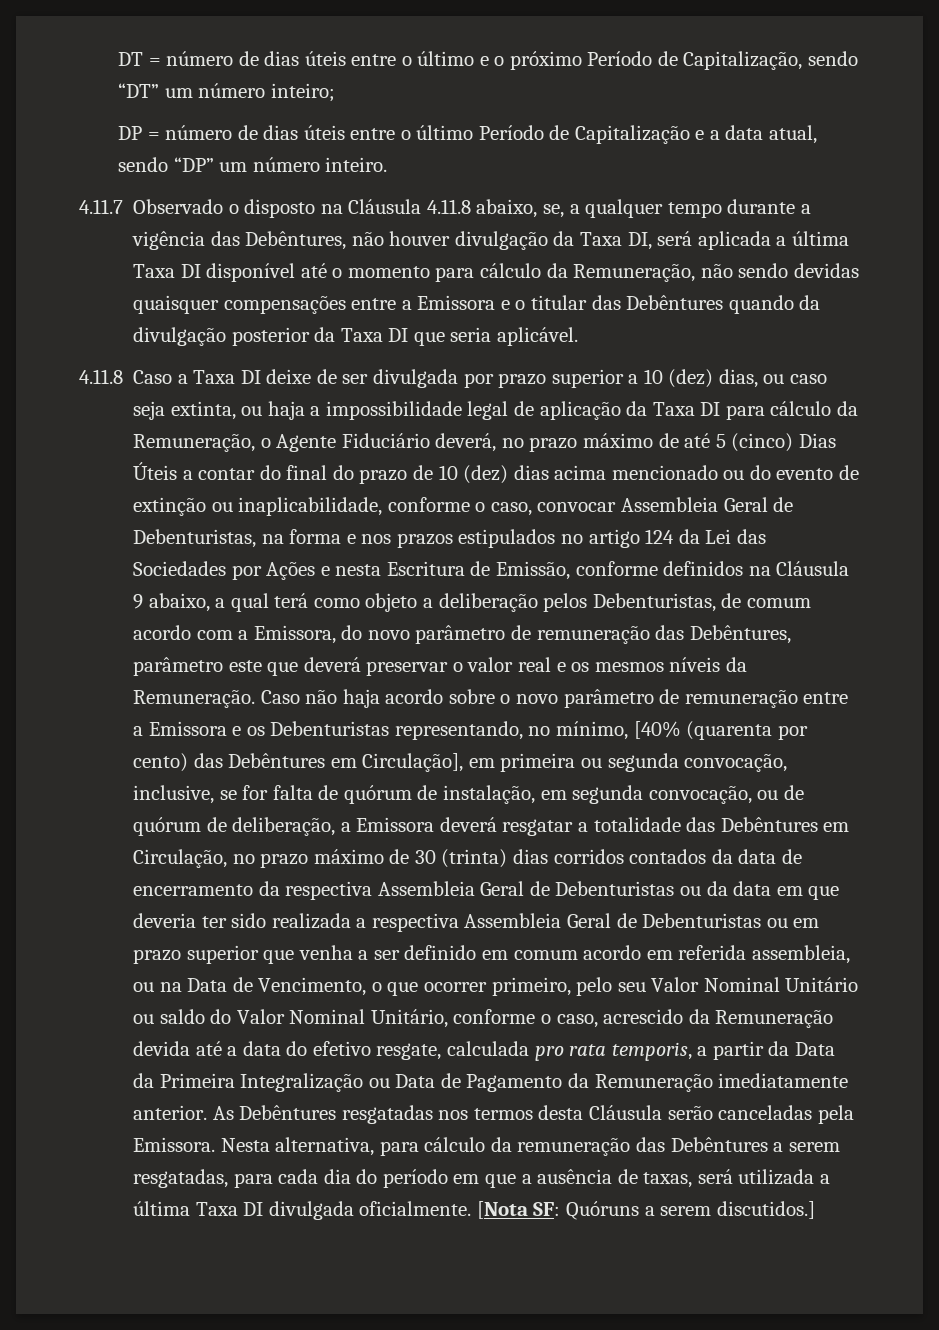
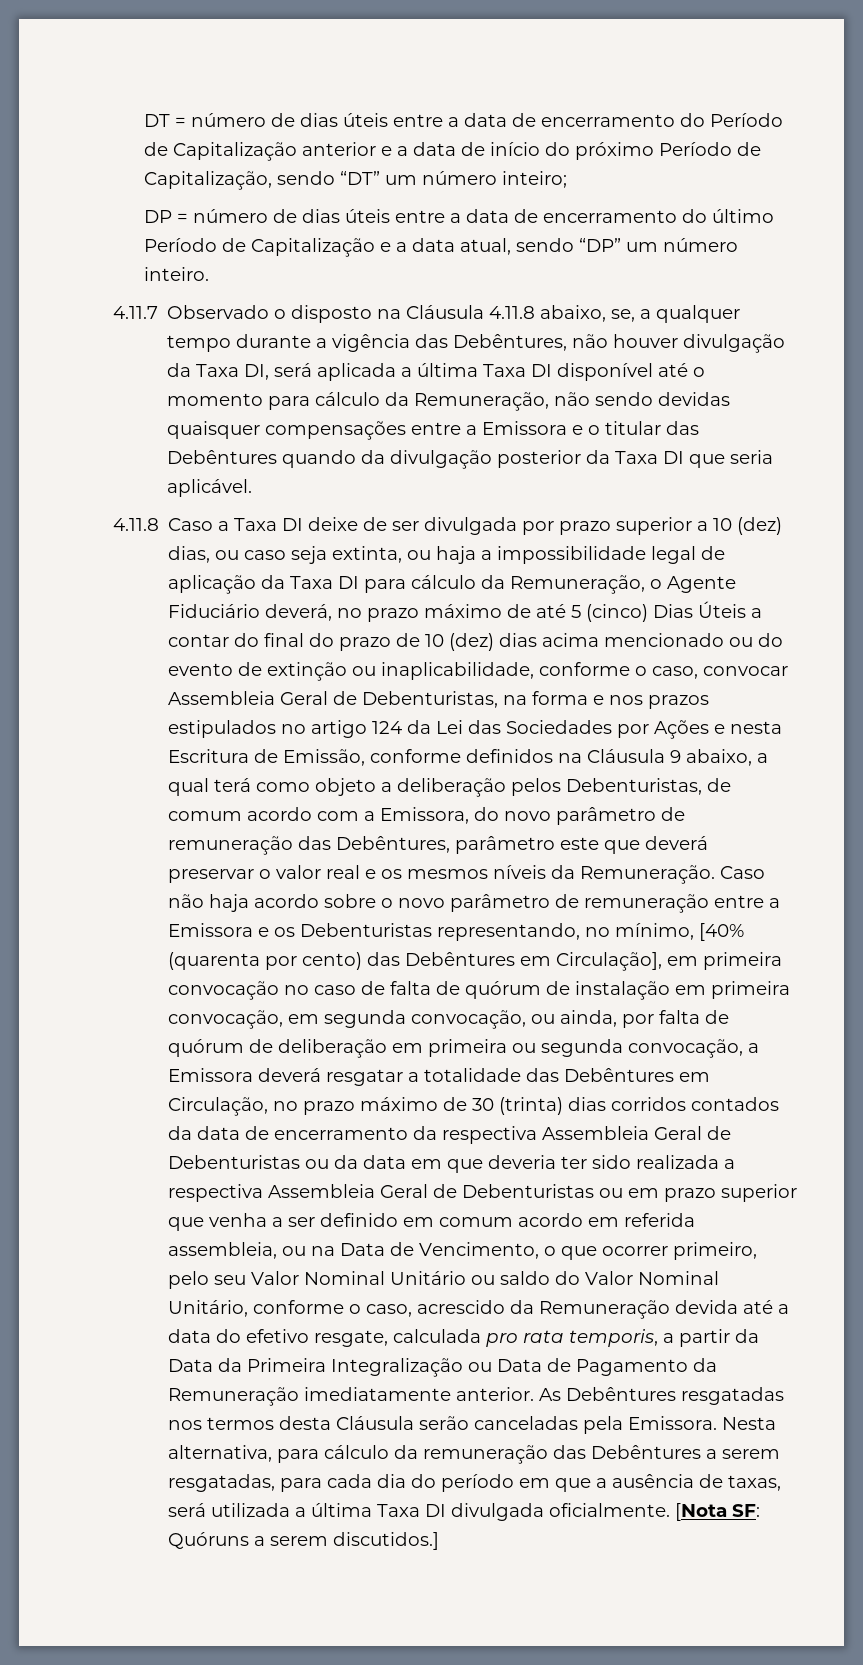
- DT = número de dias úteis entre o último e o próximo Período de Capitalização, sendo “DT” um número inteiro;
+ DT = número de dias úteis entre a data de encerramento do Período de Capitalização anterior e a data de início do próximo Período de Capitalização, sendo “DT” um número inteiro;
- DP = número de dias úteis entre o último Período de Capitalização e a data atual, sendo “DP” um número inteiro.
+ DP = número de dias úteis entre a data de encerramento do último Período de Capitalização e a data atual, sendo “DP” um número inteiro.
- Caso não haja acordo sobre o novo parâmetro de remuneração entre a Emissora e os Debenturistas representando, no mínimo, [40% (quarenta por cento) das Debêntures em Circulação], em primeira ou segunda convocação, inclusive, se for falta de quórum de instalação, em segunda convocação, ou de quórum de deliberação, a Emissora deverá resgatar a totalidade das Debêntures em Circulação, no prazo máximo de 30 (trinta) dias corridos contados da data de encerramento da respectiva Assembleia Geral de Debenturistas ou da data em que deveria ter sido realizada a respectiva Assembleia Geral de Debenturistas ou em prazo superior que venha a ser definido em comum acordo em referida assembleia, ou na Data de Vencimento, o que ocorrer primeiro, pelo seu Valor Nominal Unitário ou saldo do Valor Nominal Unitário, conforme o caso, acrescido da Remuneração devida até a data do efetivo resgate, calculada pro rata temporis, a partir da Data da Primeira Integralização ou Data de Pagamento da Remuneração imediatamente anterior.
+ Caso não haja acordo sobre o novo parâmetro de remuneração entre a Emissora e os Debenturistas representando, no mínimo, [40% (quarenta por cento) das Debêntures em Circulação], em primeira convocação no caso de falta de quórum de instalação em primeira convocação, em segunda convocação, ou ainda, por falta de quórum de deliberação em primeira ou segunda convocação, a Emissora deverá resgatar a totalidade das Debêntures em Circulação, no prazo máximo de 30 (trinta) dias corridos contados da data de encerramento da respectiva Assembleia Geral de Debenturistas ou da data em que deveria ter sido realizada a respectiva Assembleia Geral de Debenturistas ou em prazo superior que venha a ser definido em comum acordo em referida assembleia, ou na Data de Vencimento, o que ocorrer primeiro, pelo seu Valor Nominal Unitário ou saldo do Valor Nominal Unitário, conforme o caso, acrescido da Remuneração devida até a data do efetivo resgate, calculada pro rata temporis, a partir da Data da Primeira Integralização ou Data de Pagamento da Remuneração imediatamente anterior.

